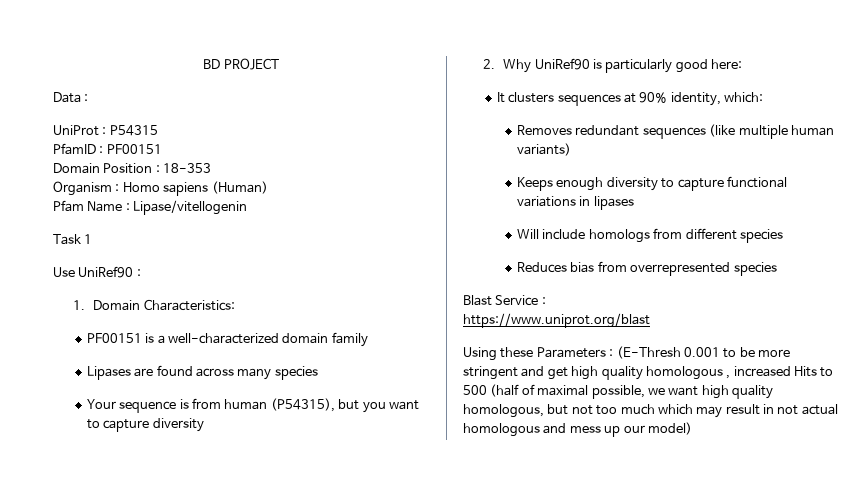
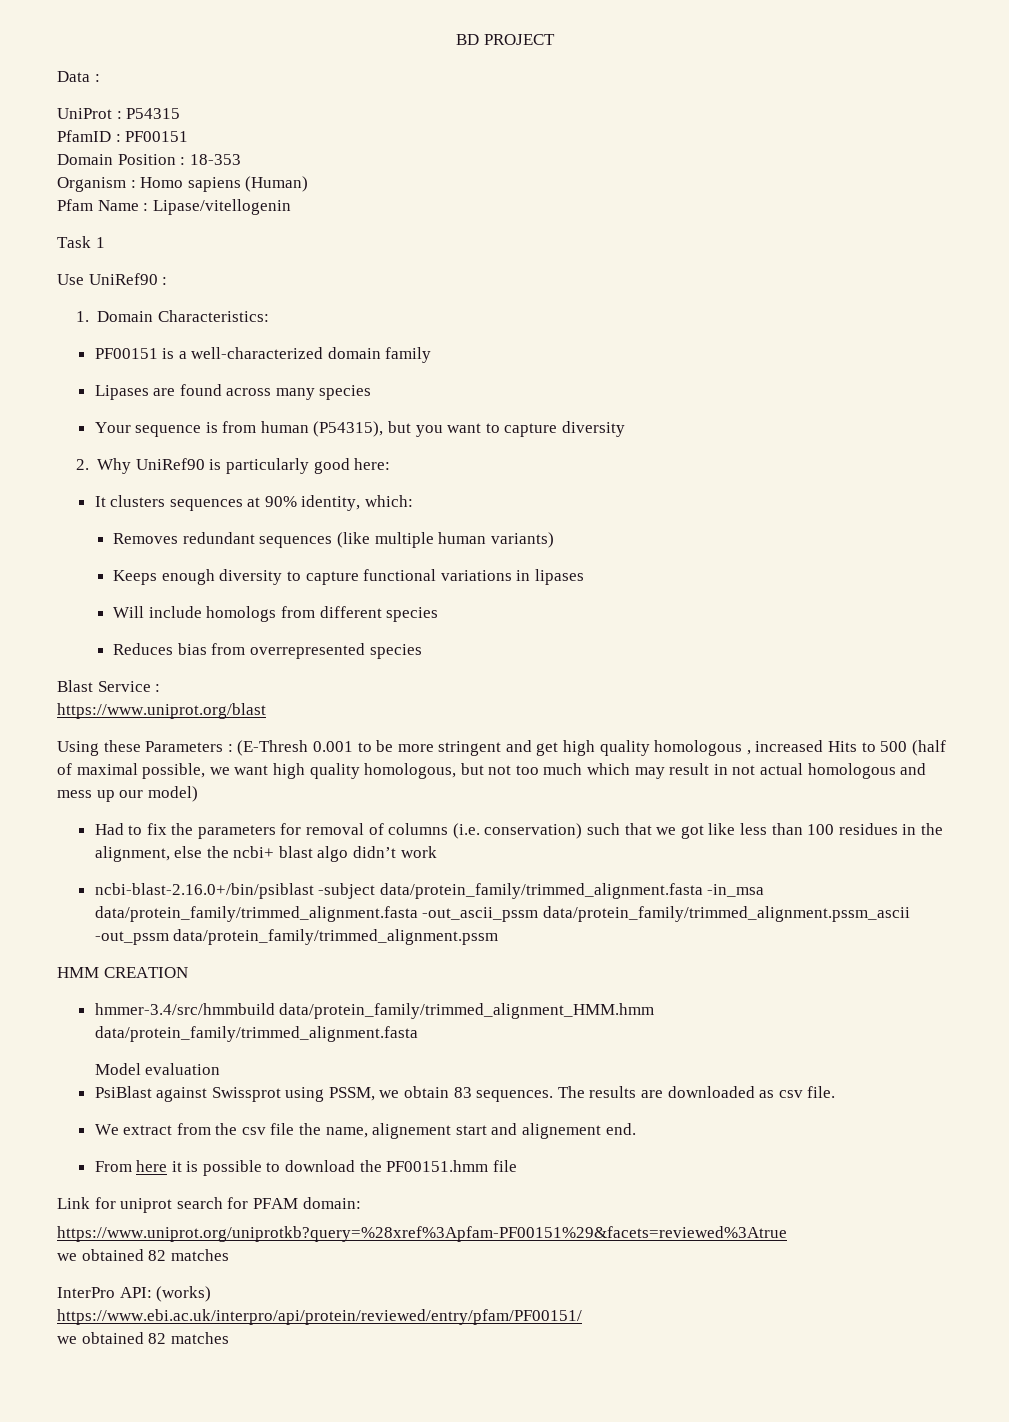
+ Had to fix the parameters for removal of columns (i.e. conservation) such that we got like less than 100 residues in the alignment, else the ncbi+ blast algo didn’t work
+ ncbi-blast-2.16.0+/bin/psiblast -subject data/protein_family/trimmed_alignment.fasta -in_msa data/protein_family/trimmed_alignment.fasta -out_ascii_pssm data/protein_family/trimmed_alignment.pssm_ascii -out_pssm data/protein_family/trimmed_alignment.pssm
+ HMM CREATION
+ hmmer-3.4/src/hmmbuild data/protein_family/trimmed_alignment_HMM.hmm data/protein_family/trimmed_alignment.fasta
+ Model evaluation
+ PsiBlast against Swissprot using PSSM, we obtain 83 sequences. The results are downloaded as csv file.
+ We extract from the csv file the name, alignement start and alignement end.
+ From here it is possible to download the PF00151.hmm file
+ Link for uniprot search for PFAM domain:
+ https://www.uniprot.org/uniprotkb?query=%28xref%3Apfam-PF00151%29&facets=reviewed%3Atrue
+ we obtained 82 matches
+ InterPro API: (works)
+ https://www.ebi.ac.uk/interpro/api/protein/reviewed/entry/pfam/PF00151/
+ we obtained 82 matches

